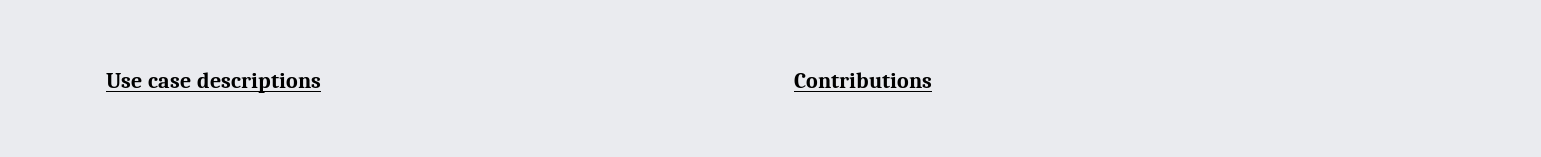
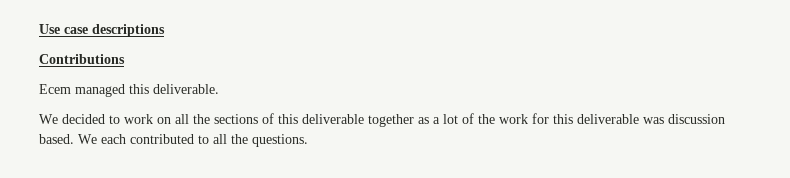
+ Ecem managed this deliverable.
+ We decided to work on all the sections of this deliverable together as a lot of the work for this deliverable was discussion based. We each contributed to all the questions.

